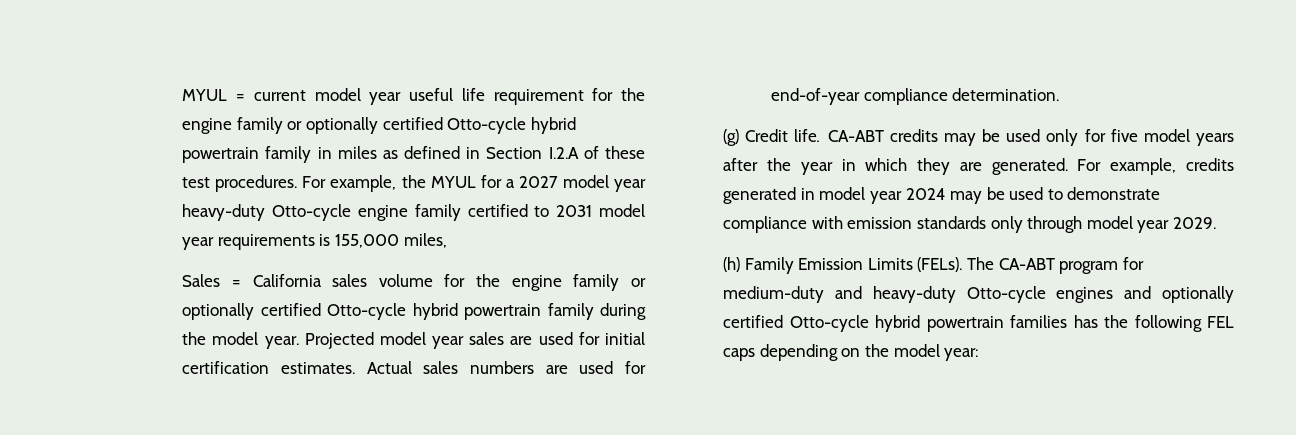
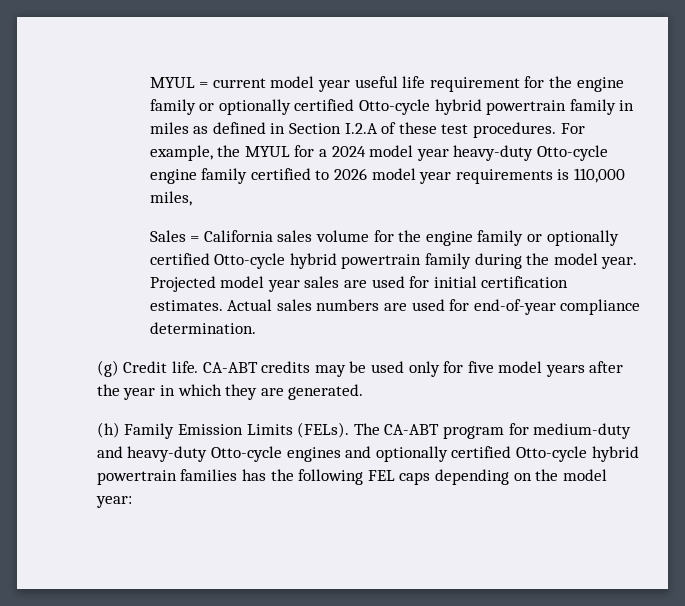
- For example, the MYUL for a 2027 model year heavy-duty Otto-cycle engine family certified to 2031 model year requirements is 155,000 miles,
+ For example, the MYUL for a 2024 model year heavy-duty Otto-cycle engine family certified to 2026 model year requirements is 110,000 miles,
- For example, credits generated in model year 2024 may be used to demonstrate compliance with emission standards only through model year 2029.

